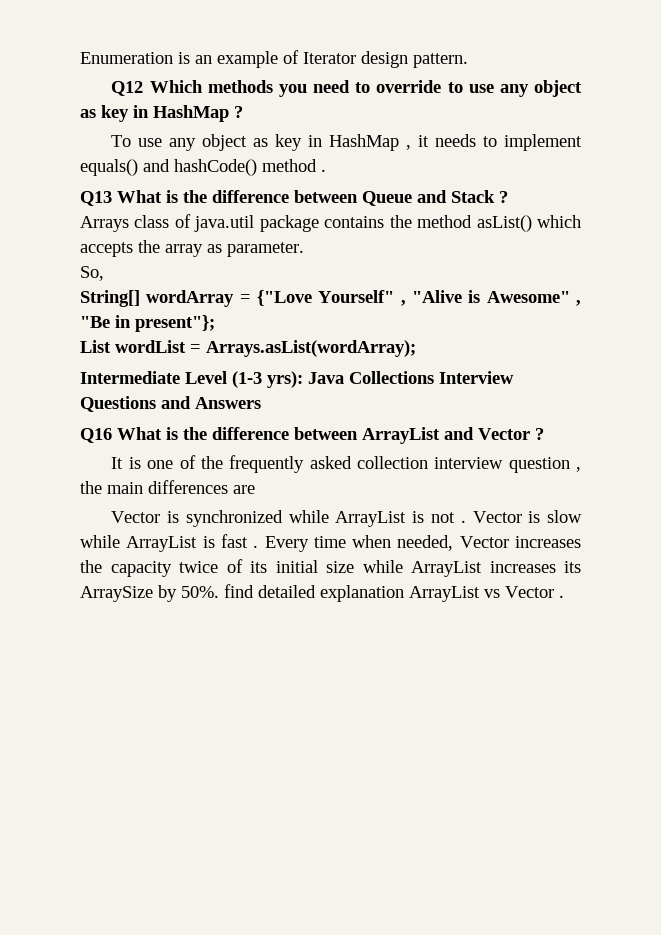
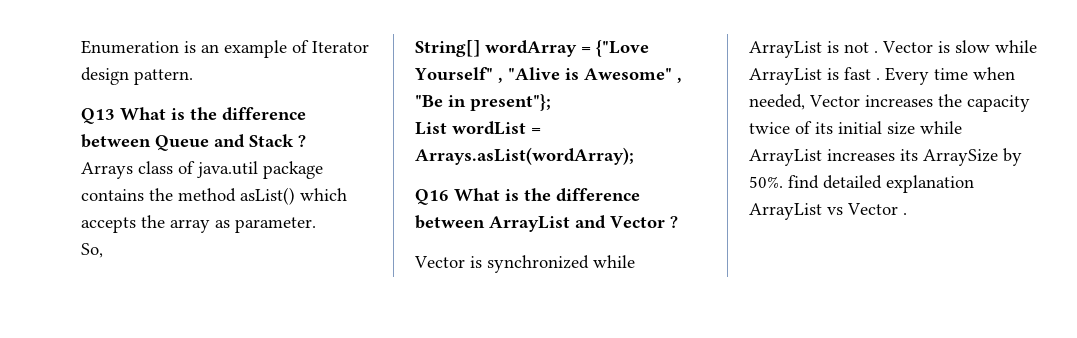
- Q12 Which methods you need to override to use any object as key in HashMap ?
- To use any object as key in HashMap , it needs to implement equals() and hashCode() method .
- Intermediate Level (1-3 yrs): Java Collections Interview Questions and Answers
- It is one of the frequently asked collection interview question , the main differences are

